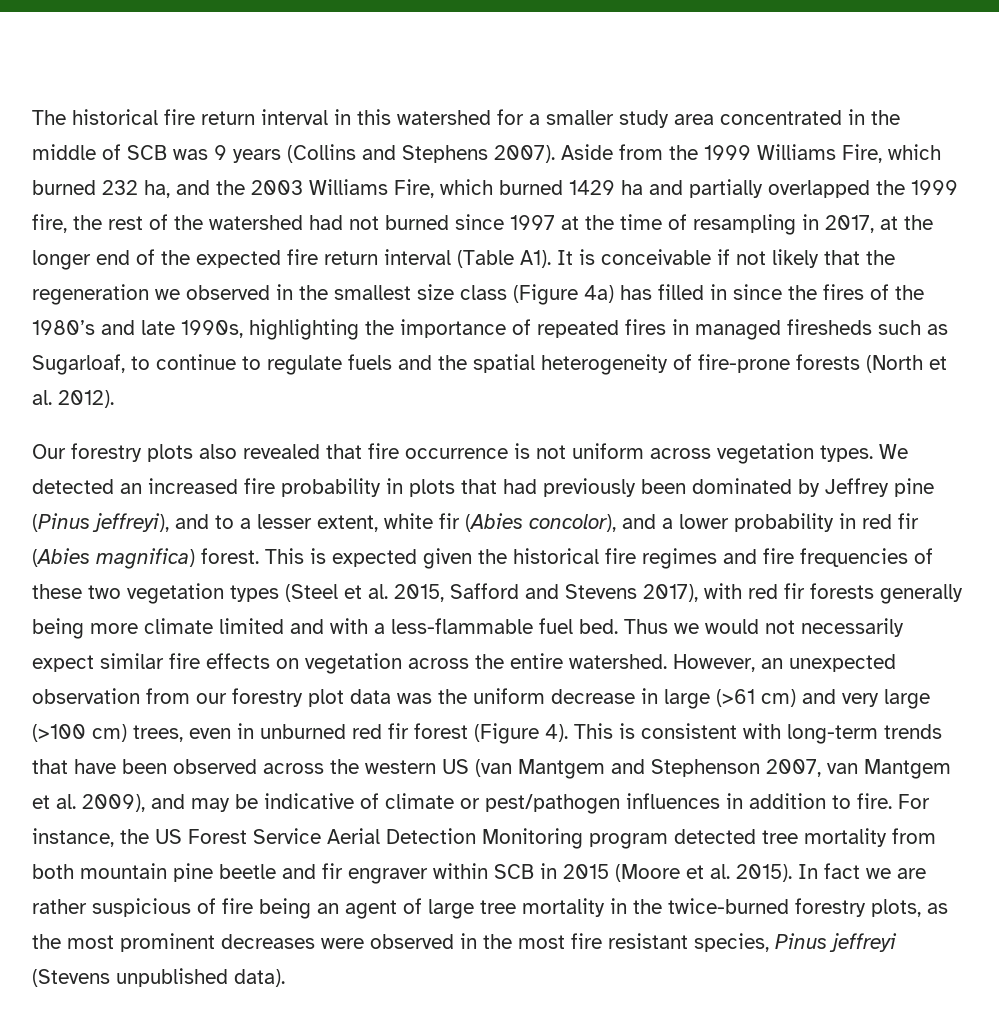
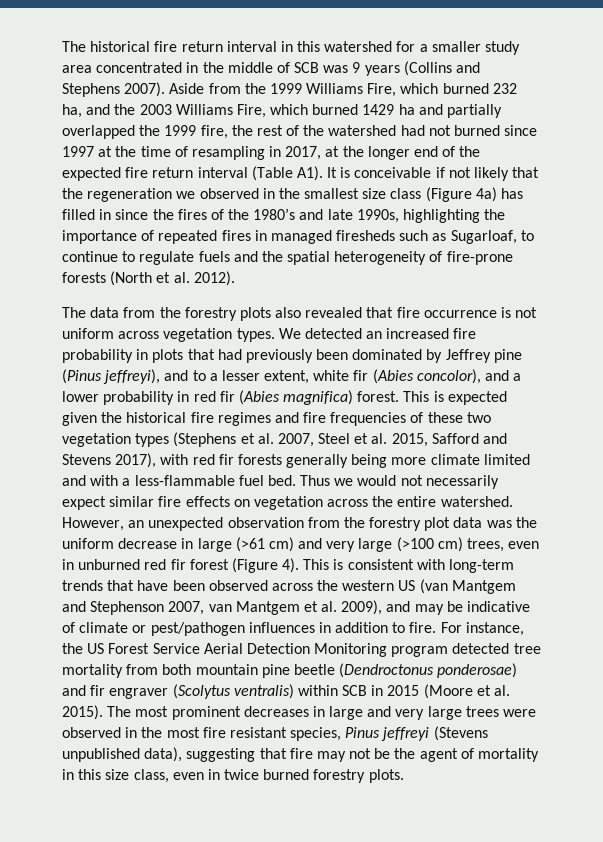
- Our forestry plots also revealed that fire occurrence is not uniform across vegetation types.
+ The data from the forestry plots also revealed that fire occurrence is not uniform across vegetation types.
- This is expected given the historical fire regimes and fire frequencies of these two vegetation types (Steel et al. 2015, Safford and Stevens 2017), with red fir forests generally being more climate limited and with a less-flammable fuel bed.
+ This is expected given the historical fire regimes and fire frequencies of these two vegetation types (Stephens et al. 2007, Steel et al. 2015, Safford and Stevens 2017), with red fir forests generally being more climate limited and with a less-flammable fuel bed.
- However, an unexpected observation from our forestry plot data was the uniform decrease in large (>61 cm) and very large (>100 cm) trees, even in unburned red fir forest (Figure 4).
+ However, an unexpected observation from the forestry plot data was the uniform decrease in large (>61 cm) and very large (>100 cm) trees, even in unburned red fir forest (Figure 4).
- For instance, the US Forest Service Aerial Detection Monitoring program detected tree mortality from both mountain pine beetle and fir engraver within SCB in 2015 (Moore et al. 2015).
+ For instance, the US Forest Service Aerial Detection Monitoring program detected tree mortality from both mountain pine beetle (Dendroctonus ponderosae) and fir engraver (Scolytus ventralis) within SCB in 2015 (Moore et al. 2015).
- In fact we are rather suspicious of fire being an agent of large tree mortality in the twice-burned forestry plots, as the most prominent decreases were observed in the most fire resistant species, Pinus jeffreyi (Stevens unpublished data).
+ The most prominent decreases in large and very large trees were observed in the most fire resistant species, Pinus jeffreyi (Stevens unpublished data), suggesting that fire may not be the agent of mortality in this size class, even in twice burned forestry plots.

